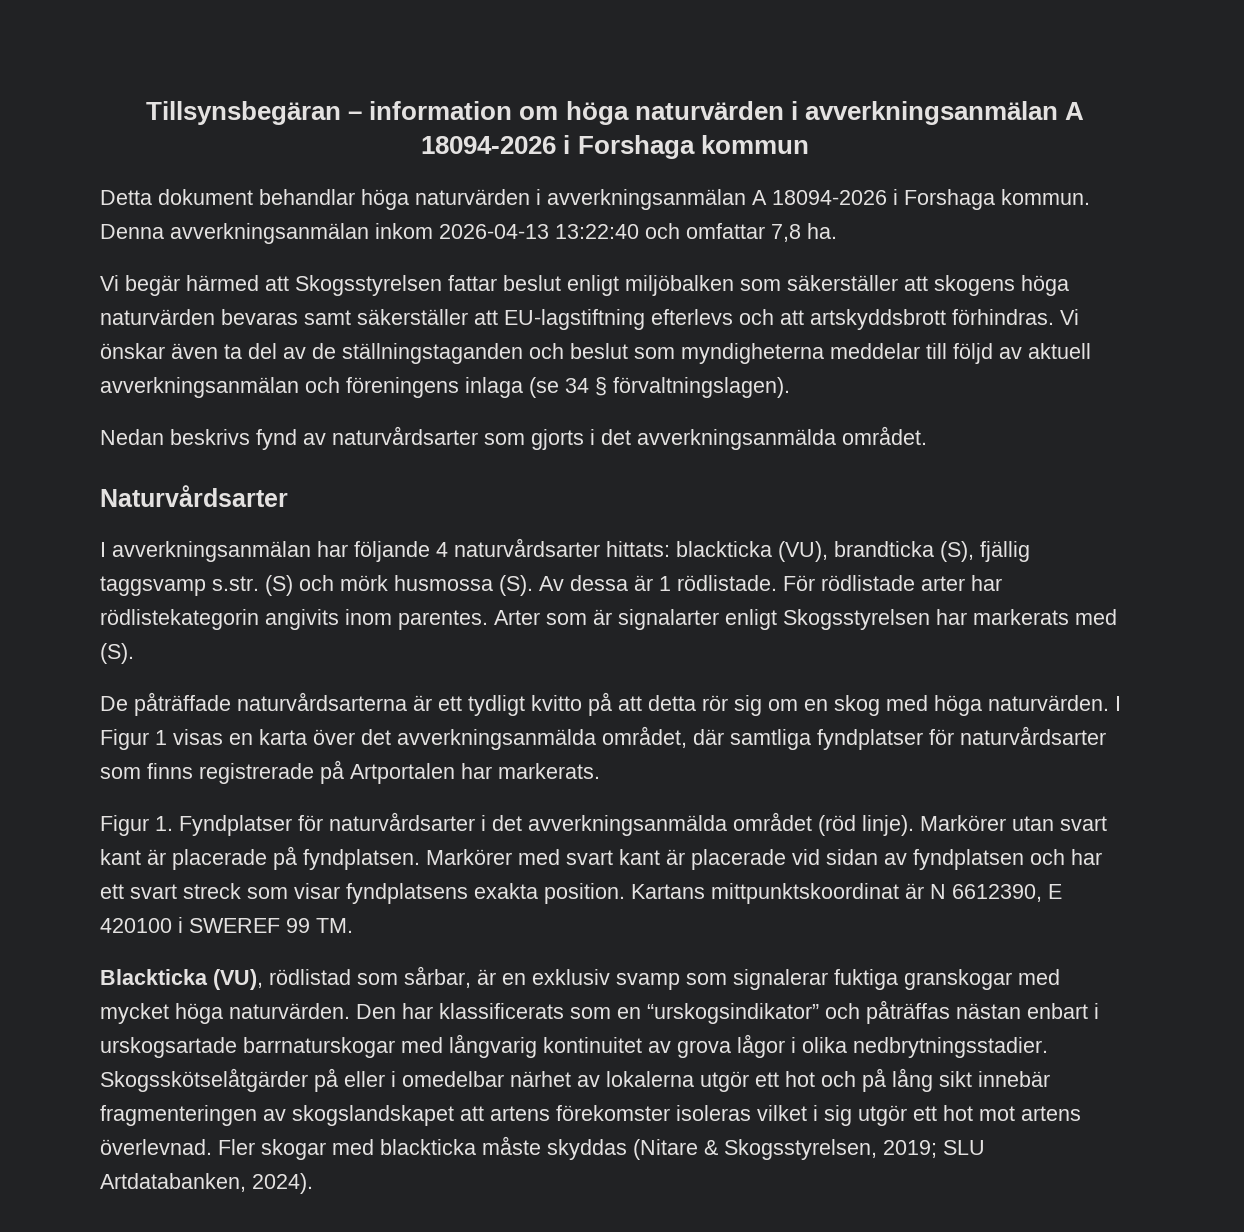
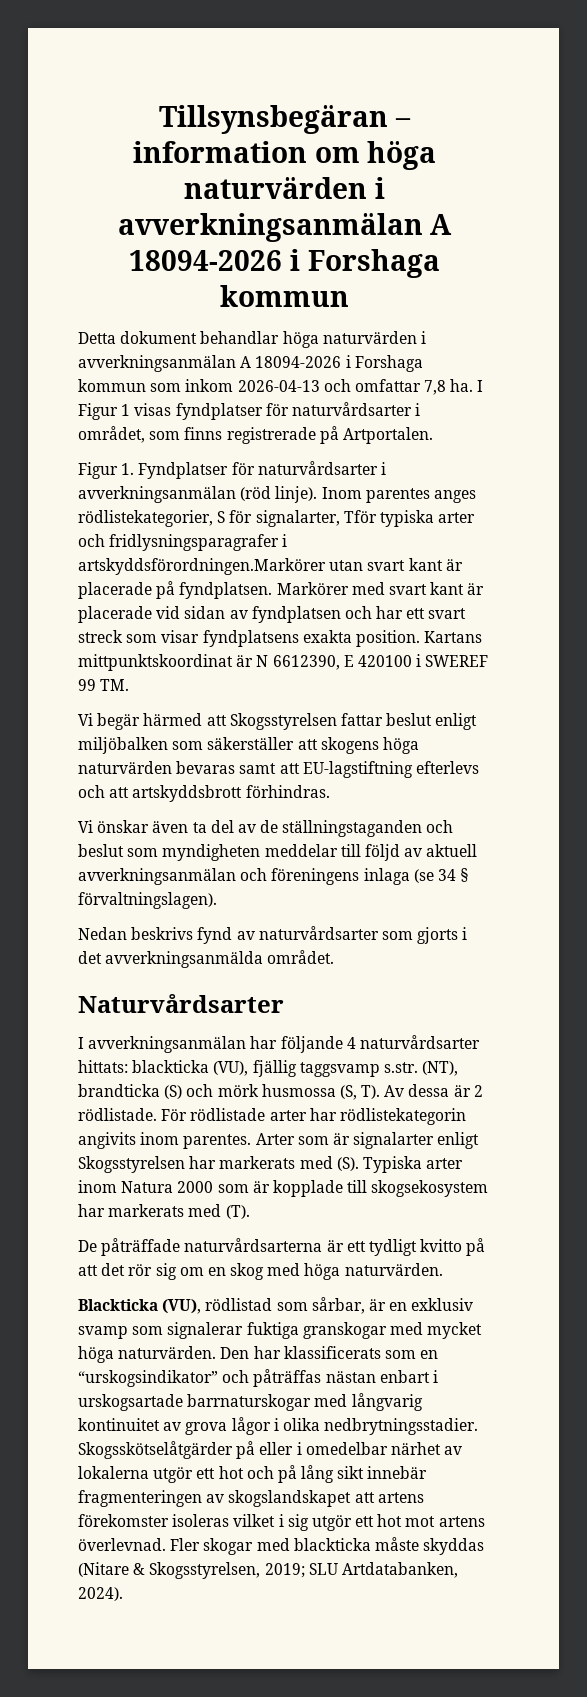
- Detta dokument behandlar höga naturvärden i avverkningsanmälan A 18094-2026 i Forshaga kommun. Denna avverkningsanmälan inkom 2026-04-13 13:22:40 och omfattar 7,8 ha.
- Vi begär härmed att Skogsstyrelsen fattar beslut enligt miljöbalken som säkerställer att skogens höga naturvärden bevaras samt säkerställer att EU-lagstiftning efterlevs och att artskyddsbrott förhindras. Vi önskar även ta del av de ställningstaganden och beslut som myndigheterna meddelar till följd av aktuell avverkningsanmälan och föreningens inlaga (se 34 § förvaltningslagen).
- Nedan beskrivs fynd av naturvårdsarter som gjorts i det avverkningsanmälda området.
- Naturvårdsarter
- I avverkningsanmälan har följande 4 naturvårdsarter hittats: blackticka (VU), brandticka (S), fjällig taggsvamp s.str. (S) och mörk husmossa (S). Av dessa är 1 rödlistade. För rödlistade arter har rödlistekategorin angivits inom parentes. Arter som är signalarter enligt Skogsstyrelsen har markerats med (S).
- De påträffade naturvårdsarterna är ett tydligt kvitto på att detta rör sig om en skog med höga naturvärden. I Figur 1 visas en karta över det avverkningsanmälda området, där samtliga fyndplatser för naturvårdsarter som finns registrerade på Artportalen har markerats.
+ Detta dokument behandlar höga naturvärden i avverkningsanmälan A 18094-2026 i Forshaga kommun som inkom 2026-04-13 och omfattar 7,8 ha. I Figur 1 visas fyndplatser för naturvårdsarter i området, som finns registrerade på Artportalen.
- Figur 1. Fyndplatser för naturvårdsarter i det avverkningsanmälda området (röd linje). Markörer utan svart kant är placerade på fyndplatsen.
+ Figur 1. Fyndplatser för naturvårdsarter i avverkningsanmälan (röd linje). Inom parentes anges rödlistekategorier, S för signalarter, Tför typiska arter och fridlysningsparagrafer i artskyddsförordningen.Markörer utan svart kant är placerade på fyndplatsen.
+ Vi begär härmed att Skogsstyrelsen fattar beslut enligt miljöbalken som säkerställer att skogens höga naturvärden bevaras samt att EU-lagstiftning efterlevs och att artskyddsbrott förhindras.
+ Vi önskar även ta del av de ställningstaganden och beslut som myndigheten meddelar till följd av aktuell avverkningsanmälan och föreningens inlaga (se 34 § förvaltningslagen).
+ Nedan beskrivs fynd av naturvårdsarter som gjorts i det avverkningsanmälda området.
+ Naturvårdsarter
+ I avverkningsanmälan har följande 4 naturvårdsarter hittats: blackticka (VU), fjällig taggsvamp s.str. (NT), brandticka (S) och mörk husmossa (S, T). Av dessa är 2 rödlistade. För rödlistade arter har rödlistekategorin angivits inom parentes. Arter som är signalarter enligt Skogsstyrelsen har markerats med (S). Typiska arter inom Natura 2000 som är kopplade till skogsekosystem har markerats med (T).
+ De påträffade naturvårdsarterna är ett tydligt kvitto på att det rör sig om en skog med höga naturvärden.

